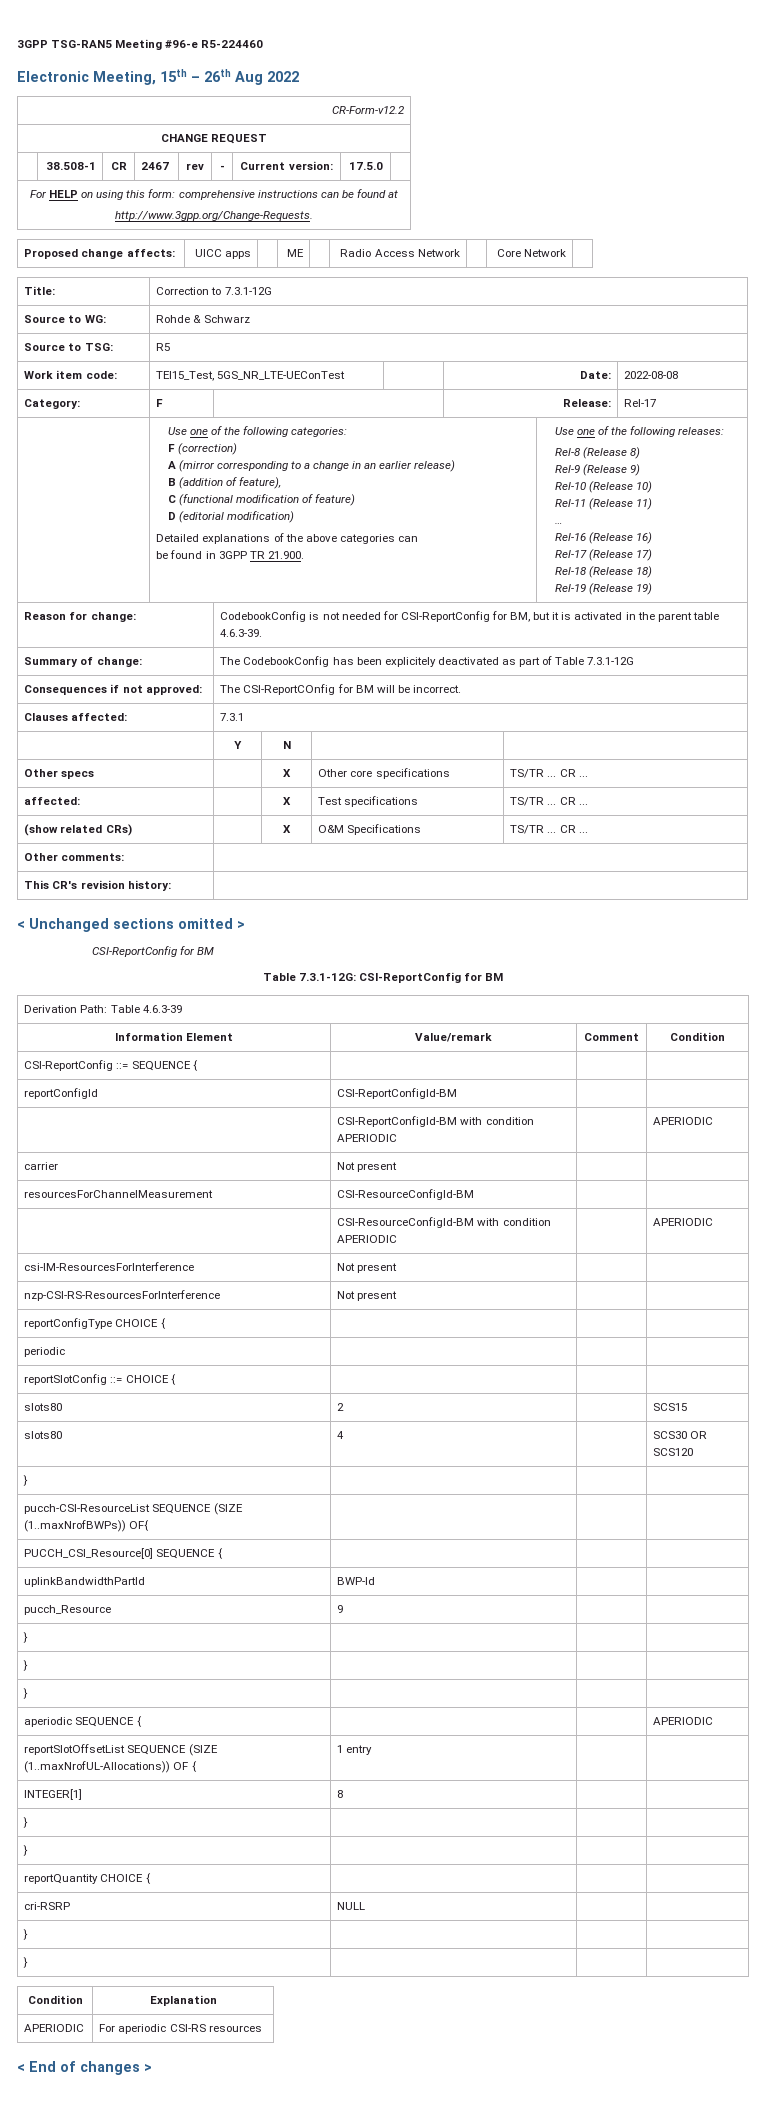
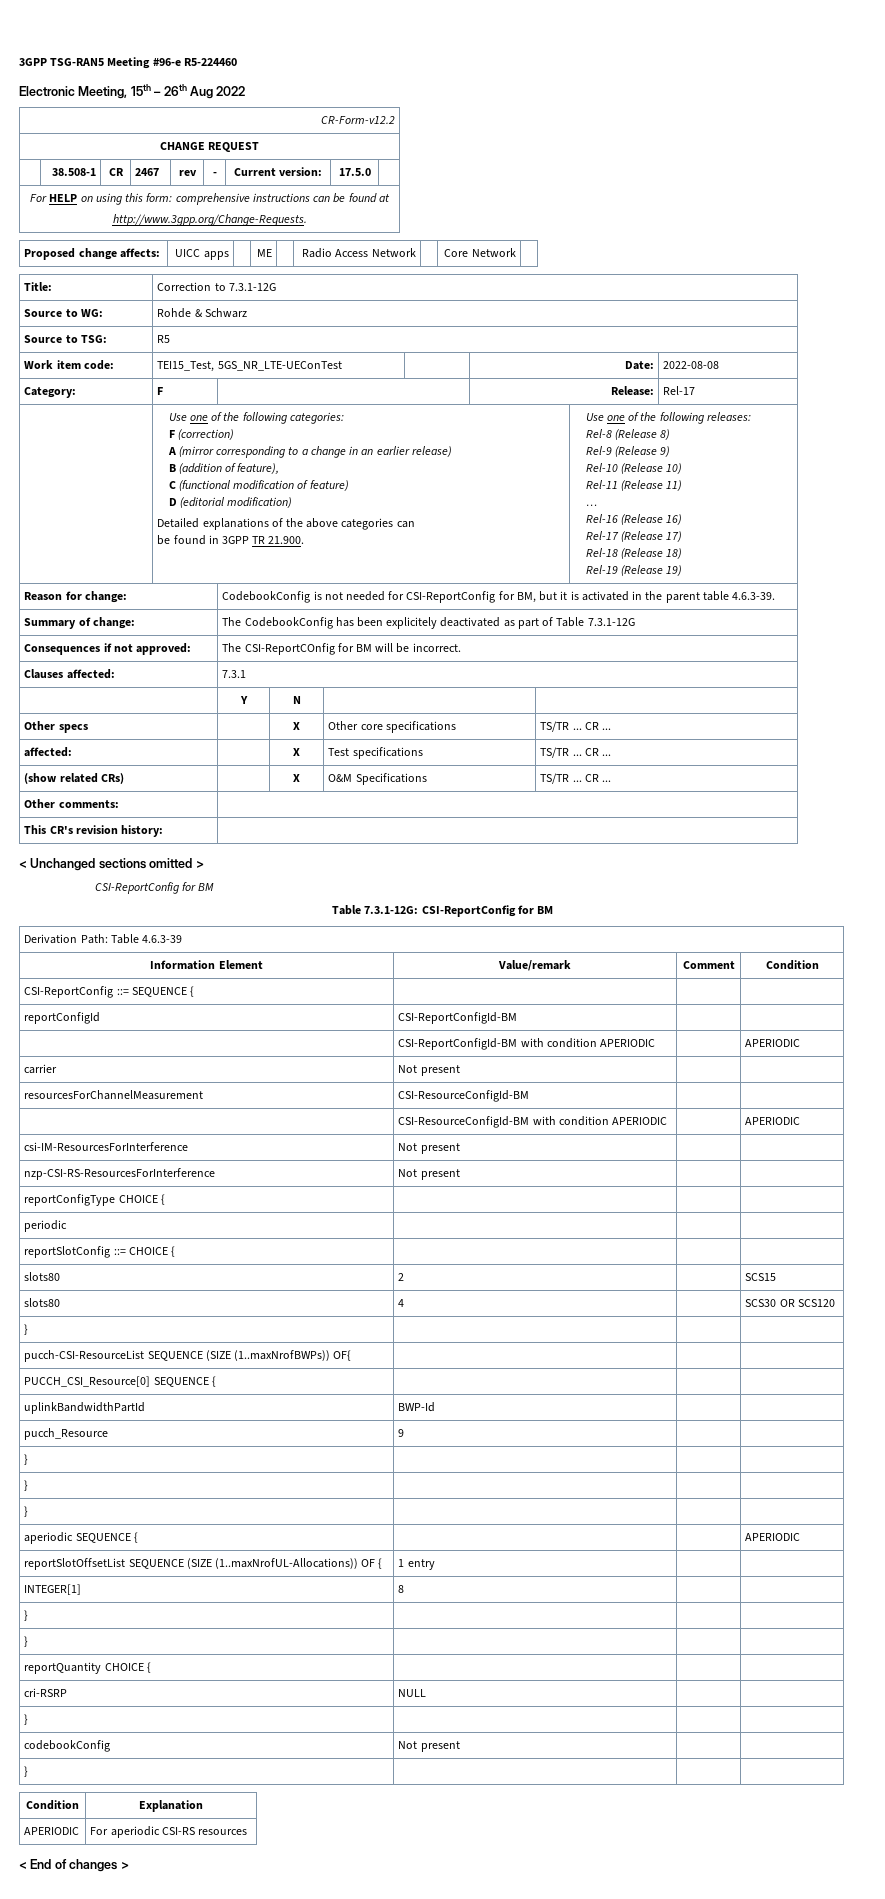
+ codebookConfig | Not present | |

